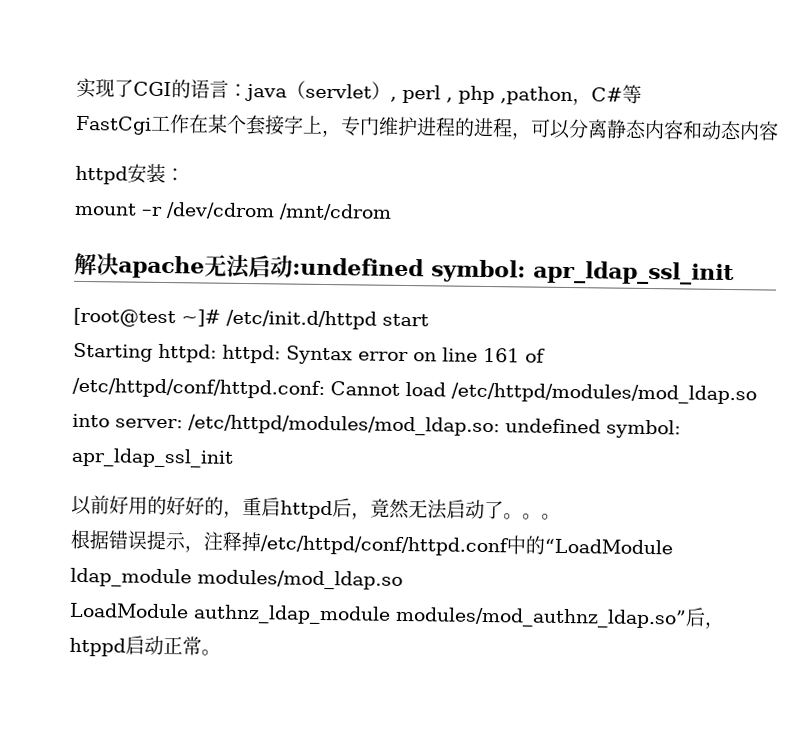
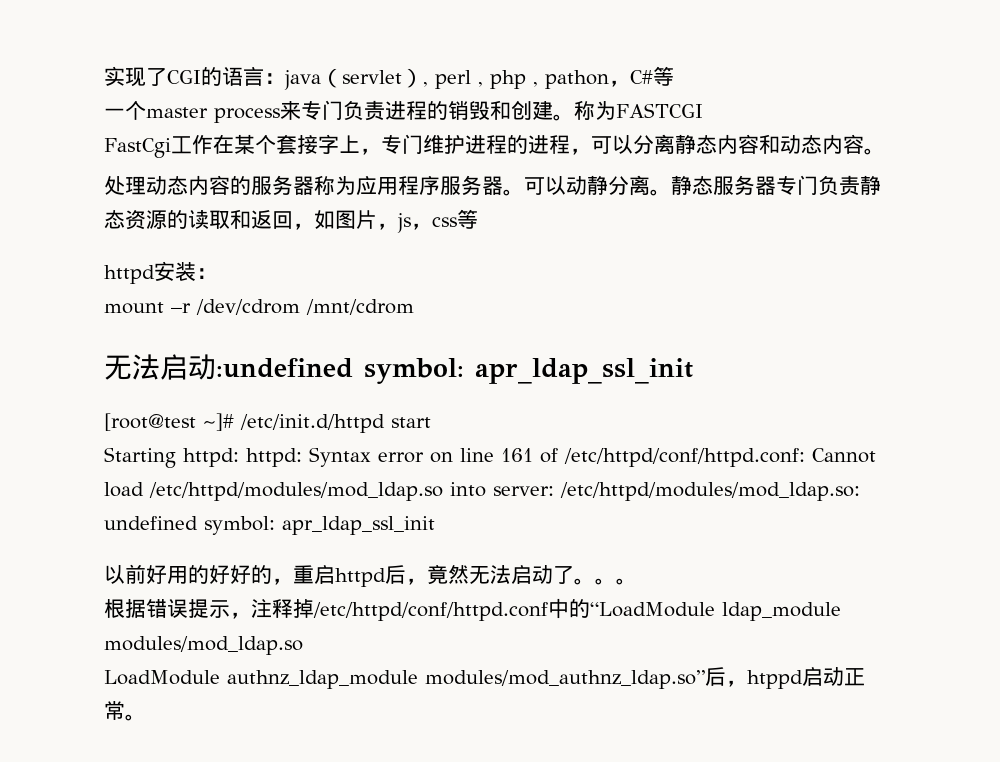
- 实现了CGI的语言：java（servlet）, perl , php ,pathon，C#等
+ 实现了CGI的语言：java（servlet）, perl , php , pathon，C#等
+ 一个master process来专门负责进程的销毁和创建。称为FASTCGI
- FastCgi工作在某个套接字上，专门维护进程的进程，可以分离静态内容和动态内容
+ FastCgi工作在某个套接字上，专门维护进程的进程，可以分离静态内容和动态内容。
+ 处理动态内容的服务器称为应用程序服务器。可以动静分离。静态服务器专门负责静态资源的读取和返回，如图片，js，css等
- 解决apache无法启动:undefined symbol: apr_ldap_ssl_init
+ 无法启动:undefined symbol: apr_ldap_ssl_init

